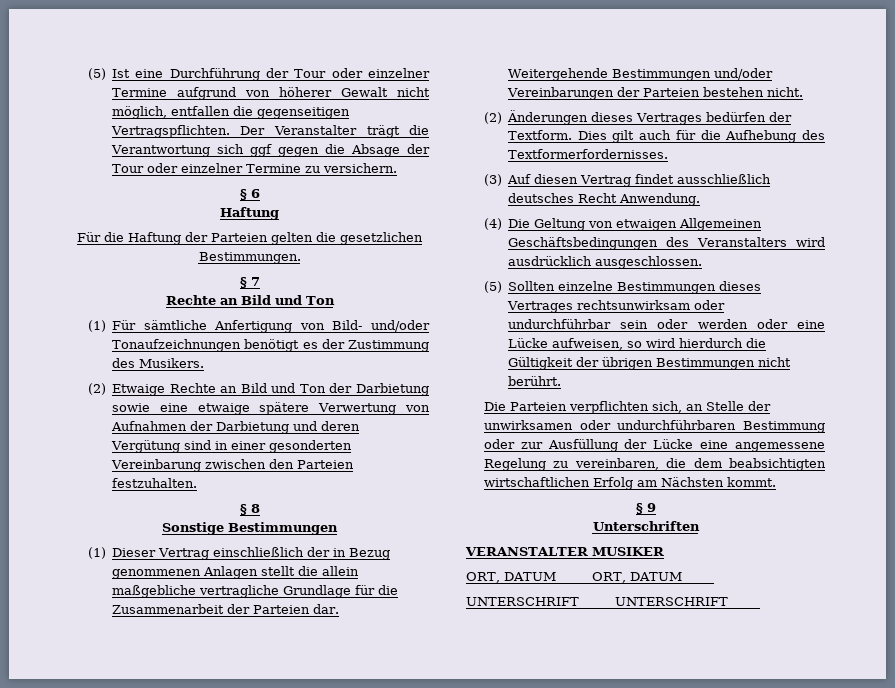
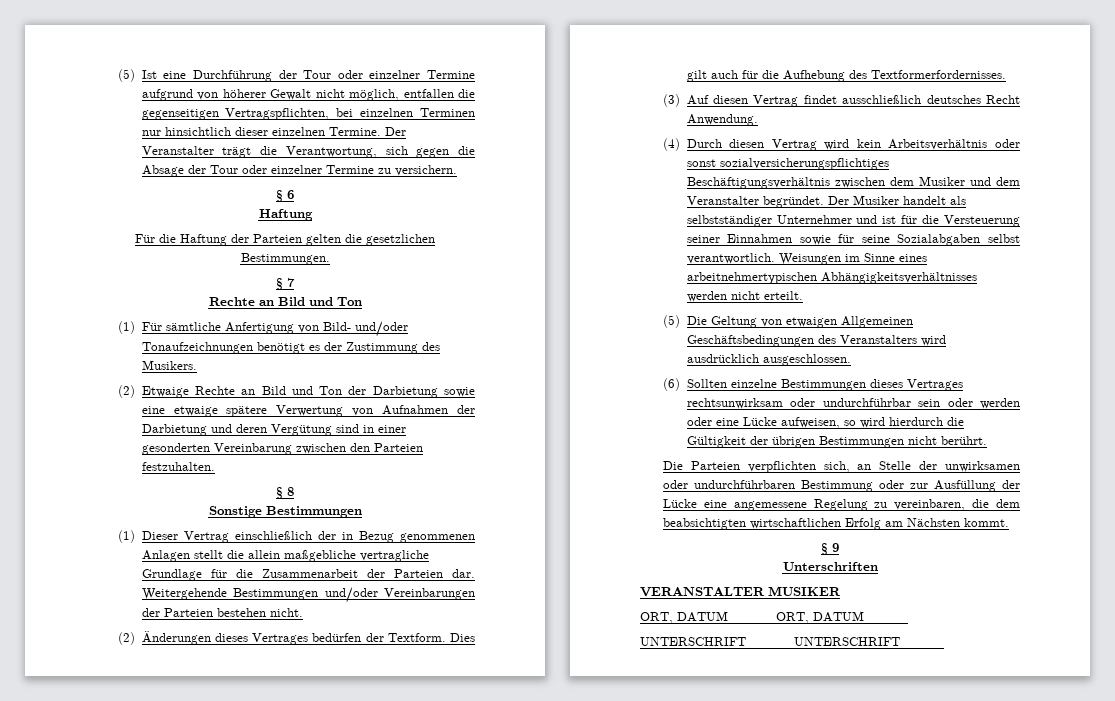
- (5) Ist eine Durchführung der Tour oder einzelner Termine aufgrund von höherer Gewalt nicht möglich, entfallen die gegenseitigen Vertragspflichten.
+ (5) Ist eine Durchführung der Tour oder einzelner Termine aufgrund von höherer Gewalt nicht möglich, entfallen die gegenseitigen Vertragspflichten, bei einzelnen Terminen nur hinsichtlich dieser einzelnen Termine.
- Der Veranstalter trägt die Verantwortung sich ggf gegen die Absage der Tour oder einzelner Termine zu versichern.
+ Der Veranstalter trägt die Verantwortung, sich gegen die Absage der Tour oder einzelner Termine zu versichern.
- (4) Die Geltung von etwaigen Allgemeinen Geschäftsbedingungen des Veranstalters wird ausdrücklich ausgeschlossen.
+ (4) Durch diesen Vertrag wird kein Arbeitsverhältnis oder sonst sozialversicherungspflichtiges Beschäftigungsverhältnis zwischen dem Musiker und dem Veranstalter begründet. Der Musiker handelt als selbstständiger Unternehmer und ist für die Versteuerung seiner Einnahmen sowie für seine Sozialabgaben selbst verantwortlich. Weisungen im Sinne eines arbeitnehmertypischen Abhängigkeitsverhältnisses werden nicht erteilt.
+ (5) Die Geltung von etwaigen Allgemeinen Geschäftsbedingungen des Veranstalters wird ausdrücklich ausgeschlossen.
- (5) Sollten einzelne Bestimmungen dieses Vertrages rechtsunwirksam oder undurchführbar sein oder werden oder eine Lücke aufweisen, so wird hierdurch die Gültigkeit der übrigen Bestimmungen nicht berührt.
+ (6) Sollten einzelne Bestimmungen dieses Vertrages rechtsunwirksam oder undurchführbar sein oder werden oder eine Lücke aufweisen, so wird hierdurch die Gültigkeit der übrigen Bestimmungen nicht berührt.

